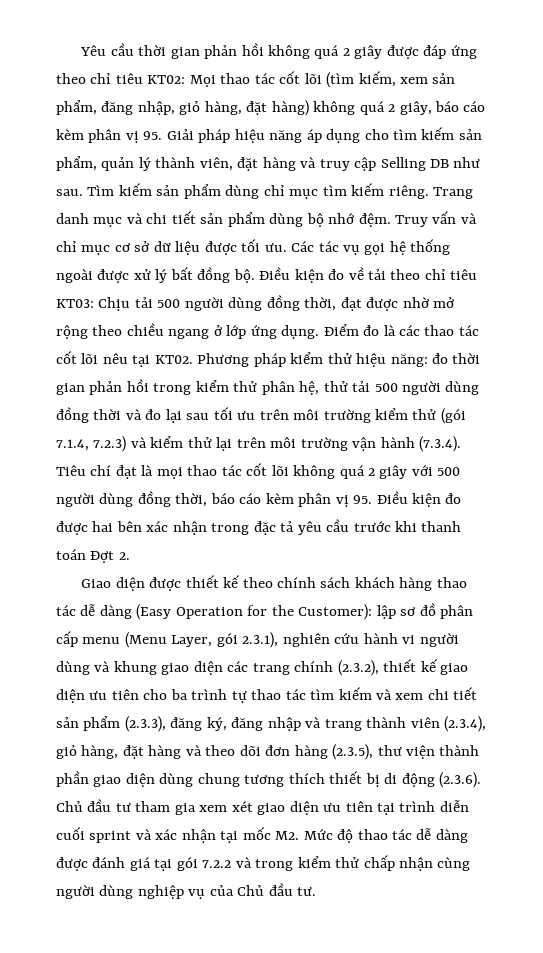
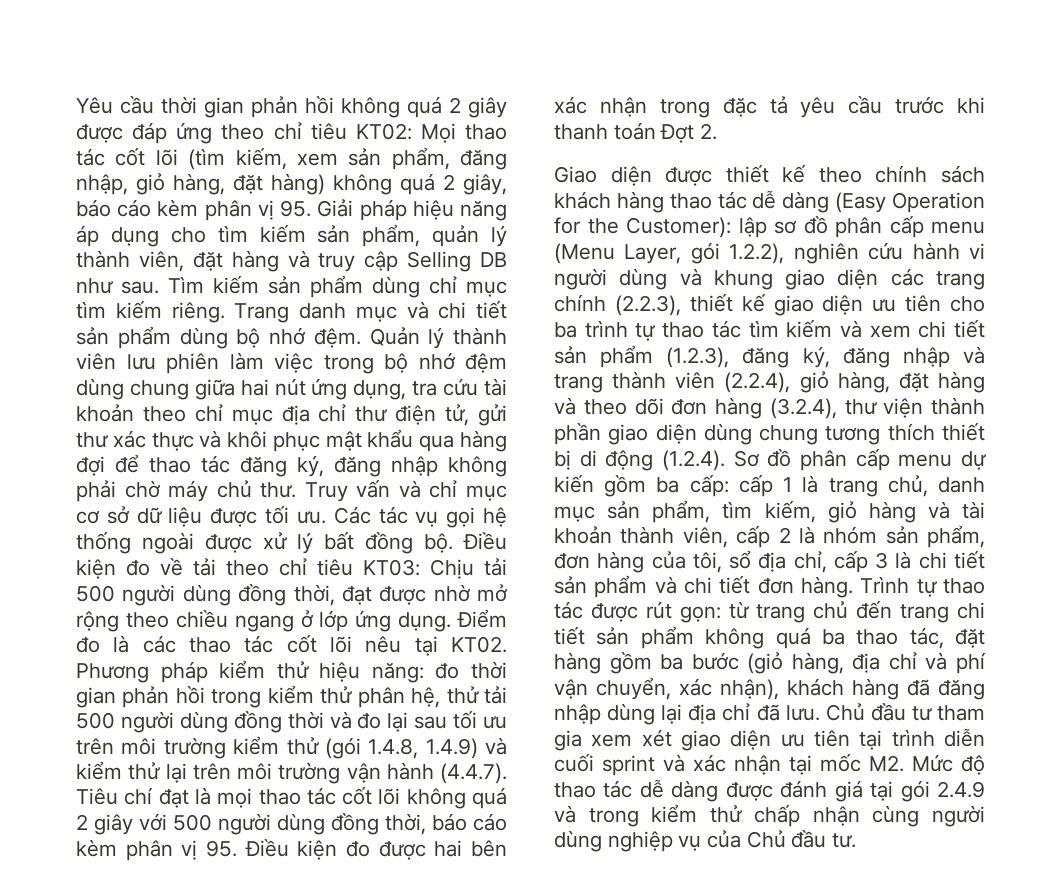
+ Quản lý thành viên lưu phiên làm việc trong bộ nhớ đệm dùng chung giữa hai nút ứng dụng, tra cứu tài khoản theo chỉ mục địa chỉ thư điện tử, gửi thư xác thực và khôi phục mật khẩu qua hàng đợi để thao tác đăng ký, đăng nhập không phải chờ máy chủ thư.
- đo thời gian phản hồi trong kiểm thử phân hệ, thử tải 500 người dùng đồng thời và đo lại sau tối ưu trên môi trường kiểm thử (gói 7.1.4, 7.2.3) và kiểm thử lại trên môi trường vận hành (7.3.4). Tiêu chí đạt là mọi thao tác cốt lõi không quá 2 giây với 500 người dùng đồng thời, báo cáo kèm phân vị 95. Điều kiện đo được hai bên xác nhận trong đặc tả yêu cầu trước khi thanh toán Đợt 2.
+ đo thời gian phản hồi trong kiểm thử phân hệ, thử tải 500 người dùng đồng thời và đo lại sau tối ưu trên môi trường kiểm thử (gói 1.4.8, 1.4.9) và kiểm thử lại trên môi trường vận hành (4.4.7). Tiêu chí đạt là mọi thao tác cốt lõi không quá 2 giây với 500 người dùng đồng thời, báo cáo kèm phân vị 95. Điều kiện đo được hai bên xác nhận trong đặc tả yêu cầu trước khi thanh toán Đợt 2.
- lập sơ đồ phân cấp menu (Menu Layer, gói 2.3.1), nghiên cứu hành vi người dùng và khung giao diện các trang chính (2.3.2), thiết kế giao diện ưu tiên cho ba trình tự thao tác tìm kiếm và xem chi tiết sản phẩm (2.3.3), đăng ký, đăng nhập và trang thành viên (2.3.4), giỏ hàng, đặt hàng và theo dõi đơn hàng (2.3.5), thư viện thành phần giao diện dùng chung tương thích thiết bị di động (2.3.6). Chủ đầu tư tham gia xem xét giao diện ưu tiên tại trình diễn cuối sprint và xác nhận tại mốc M2. Mức độ thao tác dễ dàng được đánh giá tại gói 7.2.2 và trong kiểm thử chấp nhận cùng người dùng nghiệp vụ của Chủ đầu tư.
+ lập sơ đồ phân cấp menu (Menu Layer, gói 1.2.2), nghiên cứu hành vi người dùng và khung giao diện các trang chính (2.2.3), thiết kế giao diện ưu tiên cho ba trình tự thao tác tìm kiếm và xem chi tiết sản phẩm (1.2.3), đăng ký, đăng nhập và trang thành viên (2.2.4), giỏ hàng, đặt hàng và theo dõi đơn hàng (3.2.4), thư viện thành phần giao diện dùng chung tương thích thiết bị di động (1.2.4). Sơ đồ phân cấp menu dự kiến gồm ba cấp: cấp 1 là trang chủ, danh mục sản phẩm, tìm kiếm, giỏ hàng và tài khoản thành viên, cấp 2 là nhóm sản phẩm, đơn hàng của tôi, sổ địa chỉ, cấp 3 là chi tiết sản phẩm và chi tiết đơn hàng. Trình tự thao tác được rút gọn: từ trang chủ đến trang chi tiết sản phẩm không quá ba thao tác, đặt hàng gồm ba bước (giỏ hàng, địa chỉ và phí vận chuyển, xác nhận), khách hàng đã đăng nhập dùng lại địa chỉ đã lưu. Chủ đầu tư tham gia xem xét giao diện ưu tiên tại trình diễn cuối sprint và xác nhận tại mốc M2. Mức độ thao tác dễ dàng được đánh giá tại gói 2.4.9 và trong kiểm thử chấp nhận cùng người dùng nghiệp vụ của Chủ đầu tư.

